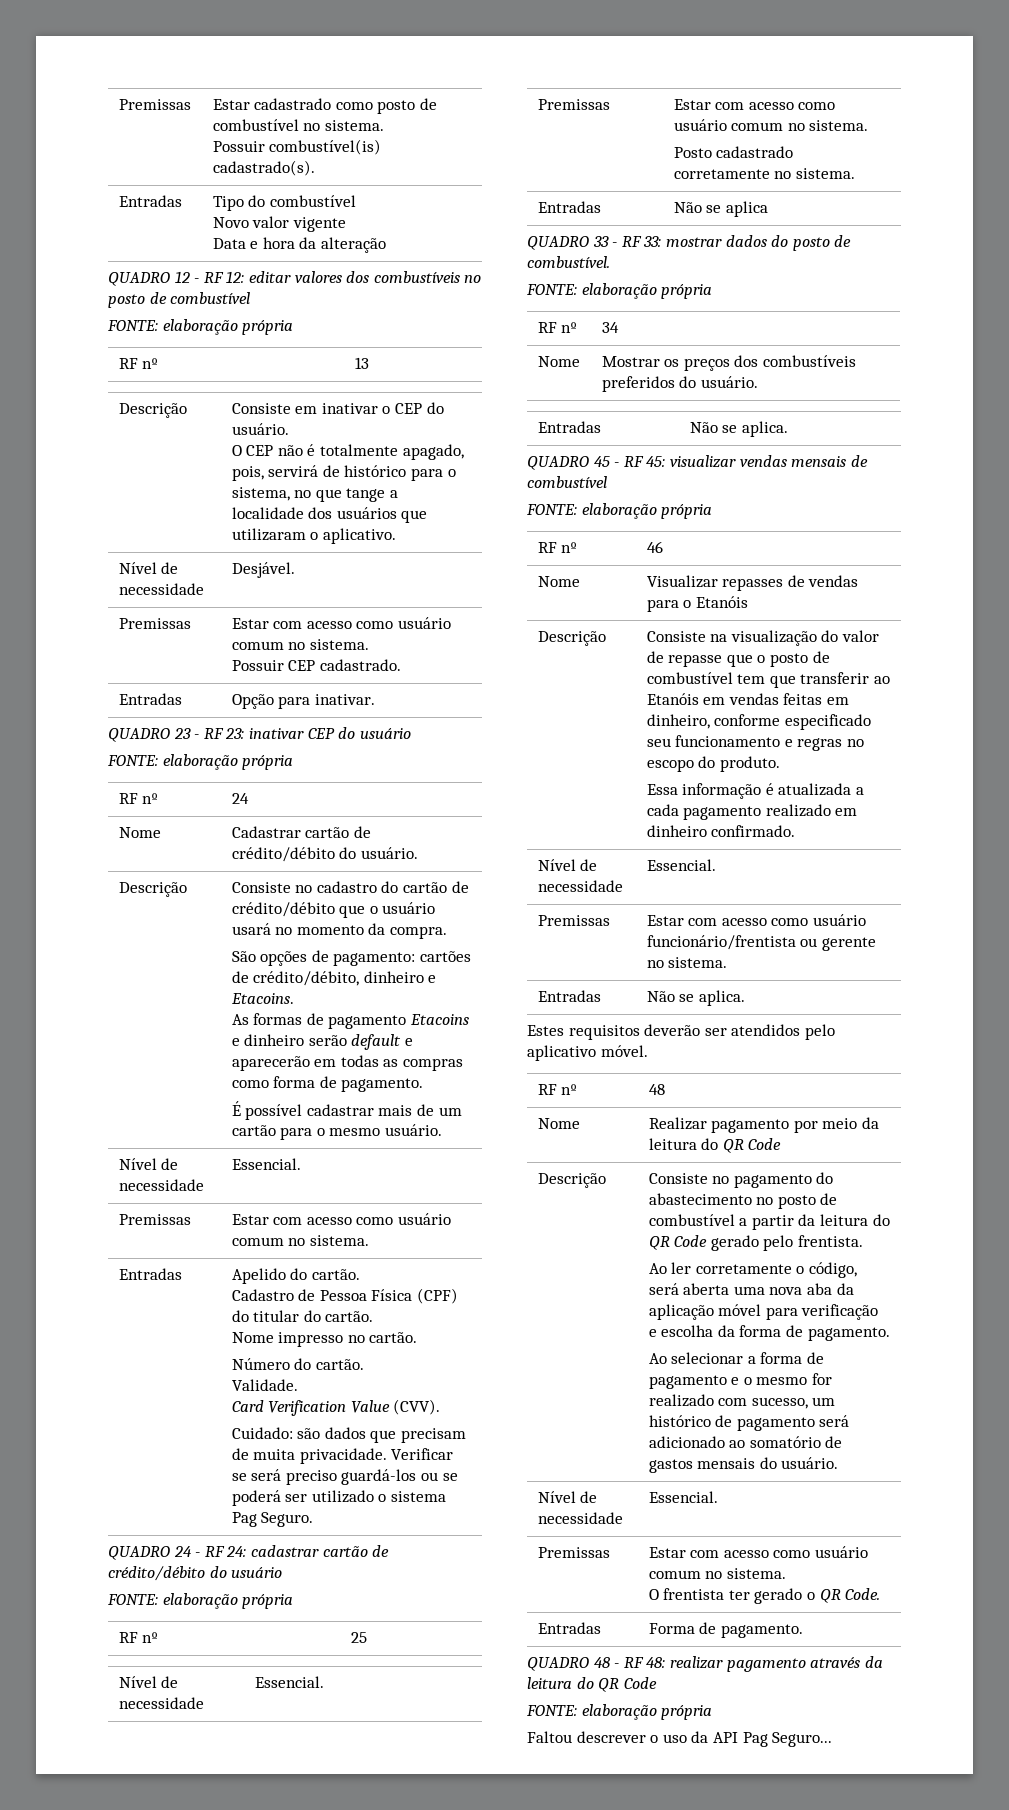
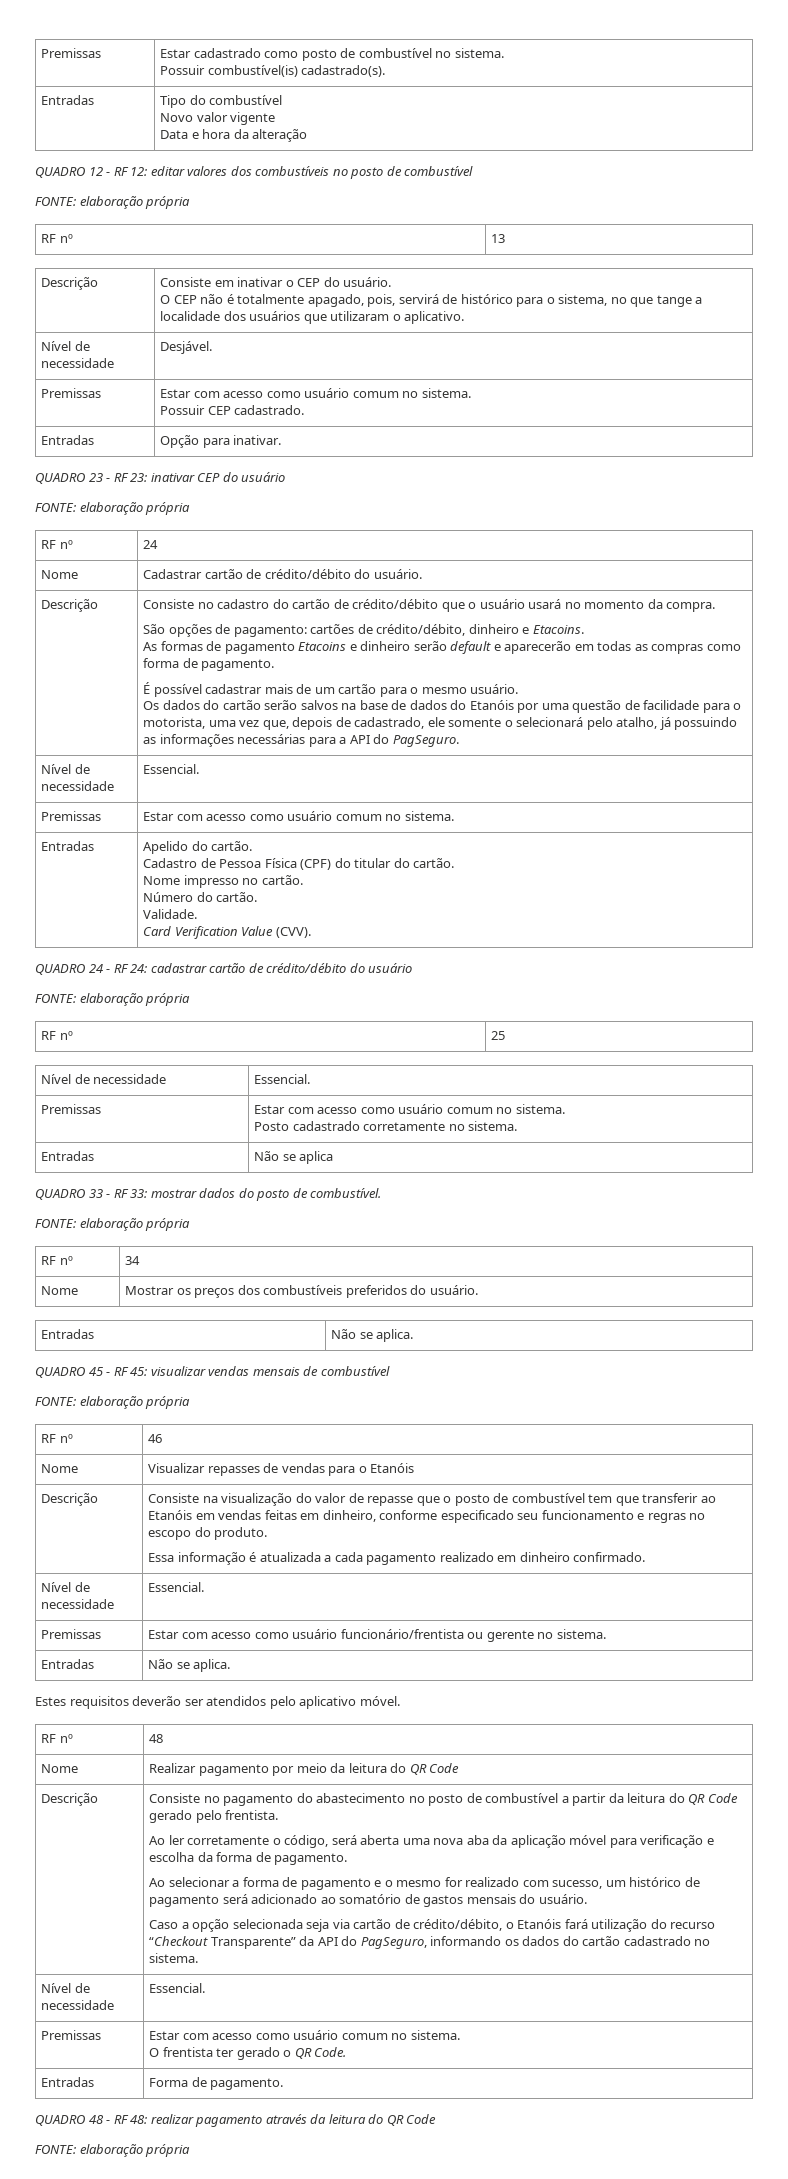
+ Os dados do cartão serão salvos na base de dados do Etanóis por uma questão de facilidade para o motorista, uma vez que, depois de cadastrado, ele somente o selecionará pelo atalho, já possuindo as informações necessárias para a API do PagSeguro.
- Cuidado: são dados que precisam de muita privacidade. Verificar se será preciso guardá-los ou se poderá ser utilizado o sistema Pag Seguro.
+ Caso a opção selecionada seja via cartão de crédito/débito, o Etanóis fará utilização do recurso “Checkout Transparente” da API do PagSeguro, informando os dados do cartão cadastrado no sistema.
- Faltou descrever o uso da API Pag Seguro...

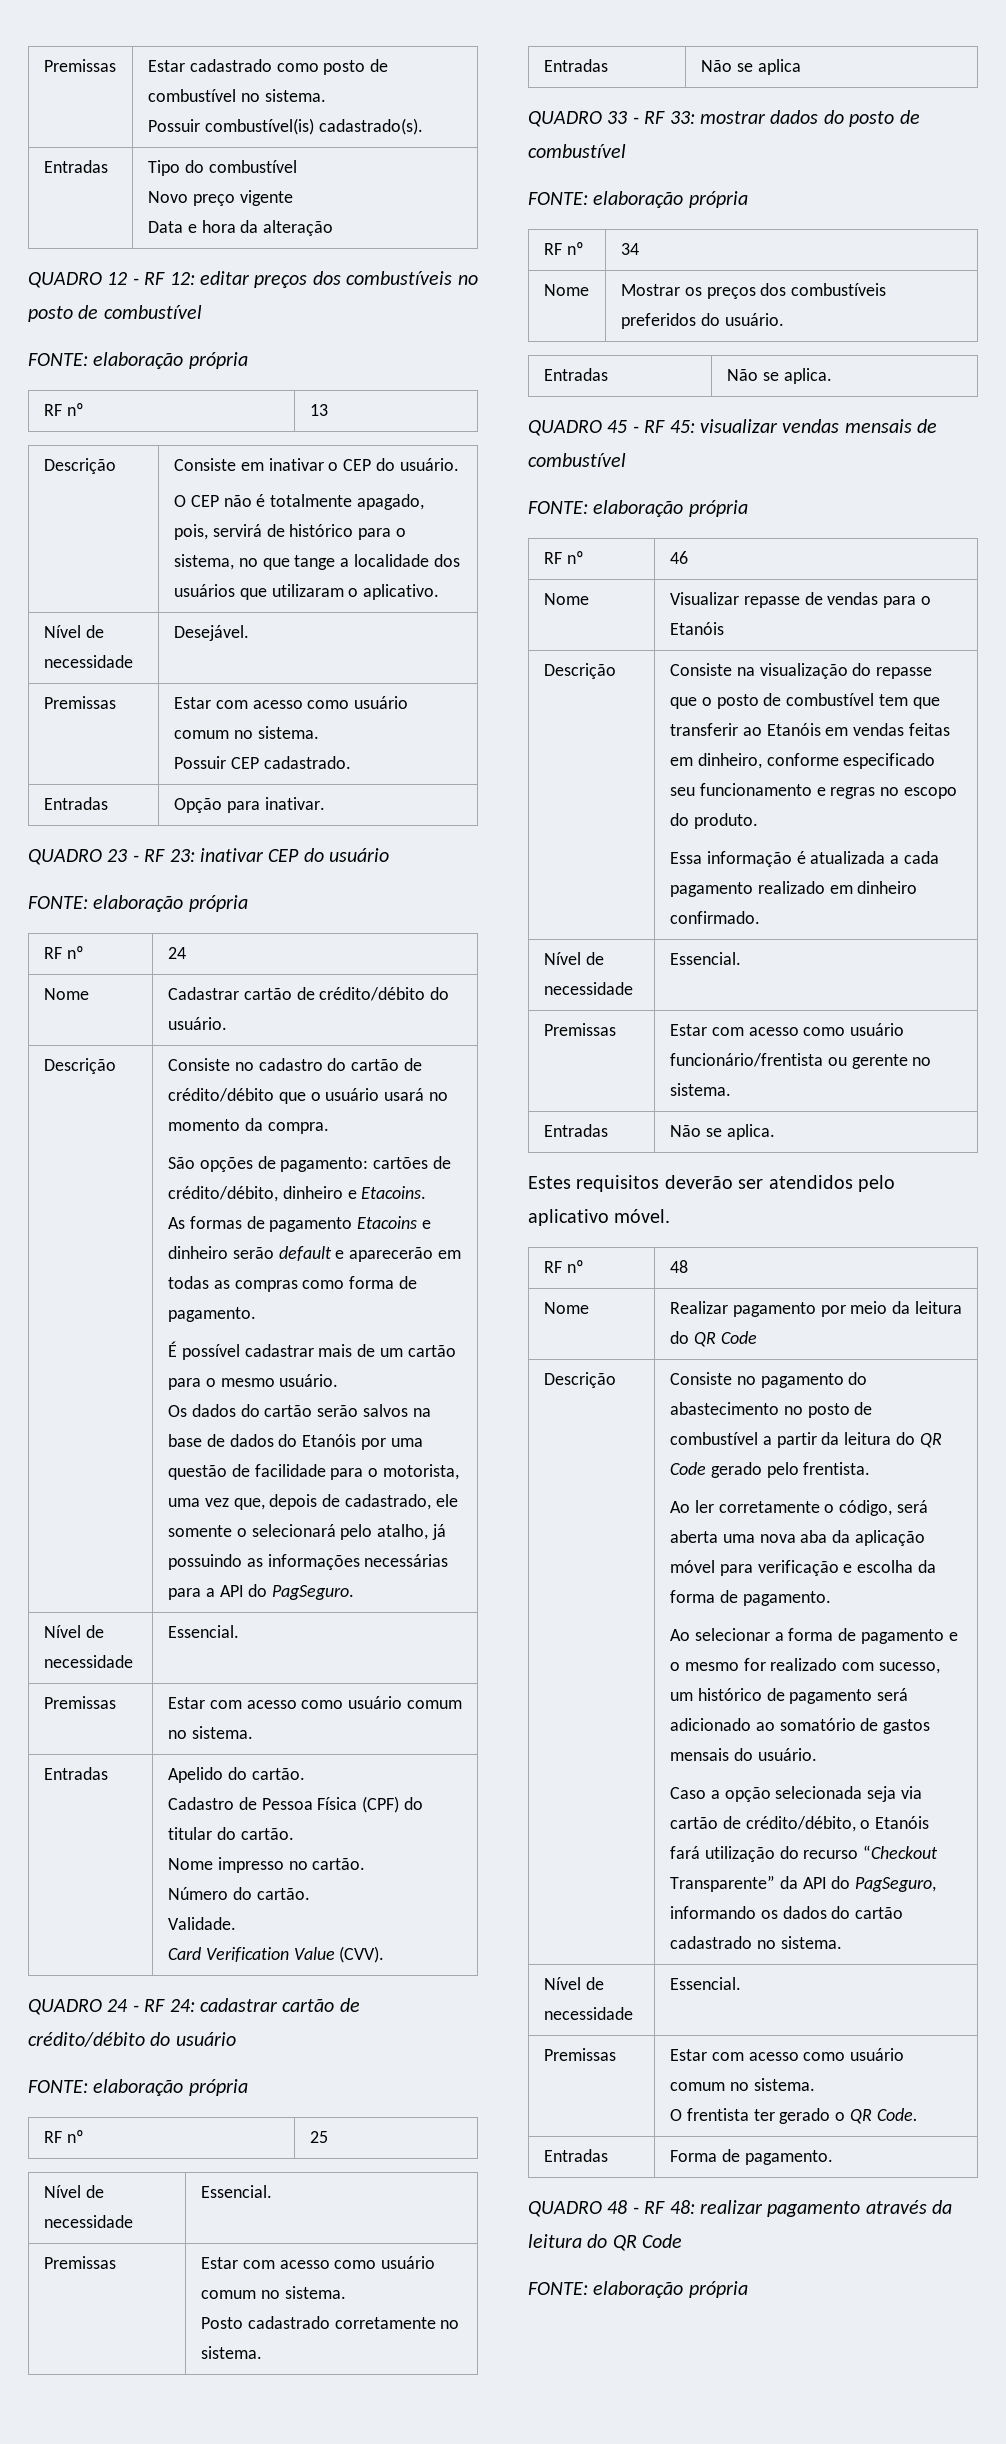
  Entradas | Tipo do combustível
- Novo valor vigente
+ Novo preço vigente
- QUADRO 12 - RF 12: editar valores dos combustíveis no posto de combustível
+ QUADRO 12 - RF 12: editar preços dos combustíveis no posto de combustível
- Nível de necessidade | Desjável.
+ Nível de necessidade | Desejável.
- QUADRO 33 - RF 33: mostrar dados do posto de combustível.
+ QUADRO 33 - RF 33: mostrar dados do posto de combustível
- Nome | Visualizar repasses de vendas para o Etanóis
+ Nome | Visualizar repasse de vendas para o Etanóis
- Consiste na visualização do valor de repasse que o posto de combustível tem que transferir ao Etanóis em vendas feitas em dinheiro, conforme especificado seu funcionamento e regras no escopo do produto.
+ Consiste na visualização do repasse que o posto de combustível tem que transferir ao Etanóis em vendas feitas em dinheiro, conforme especificado seu funcionamento e regras no escopo do produto.

